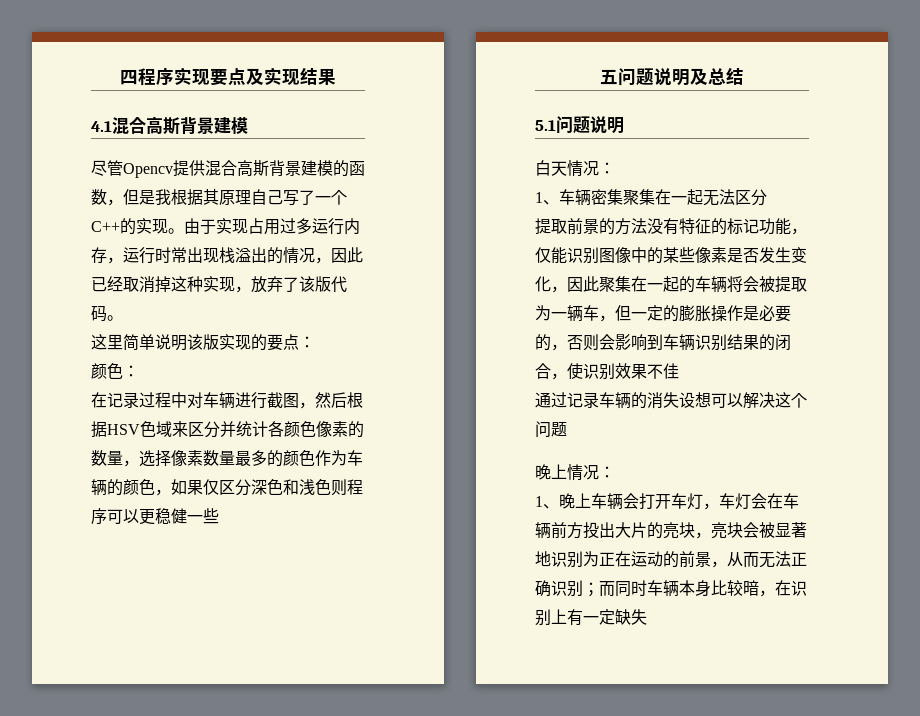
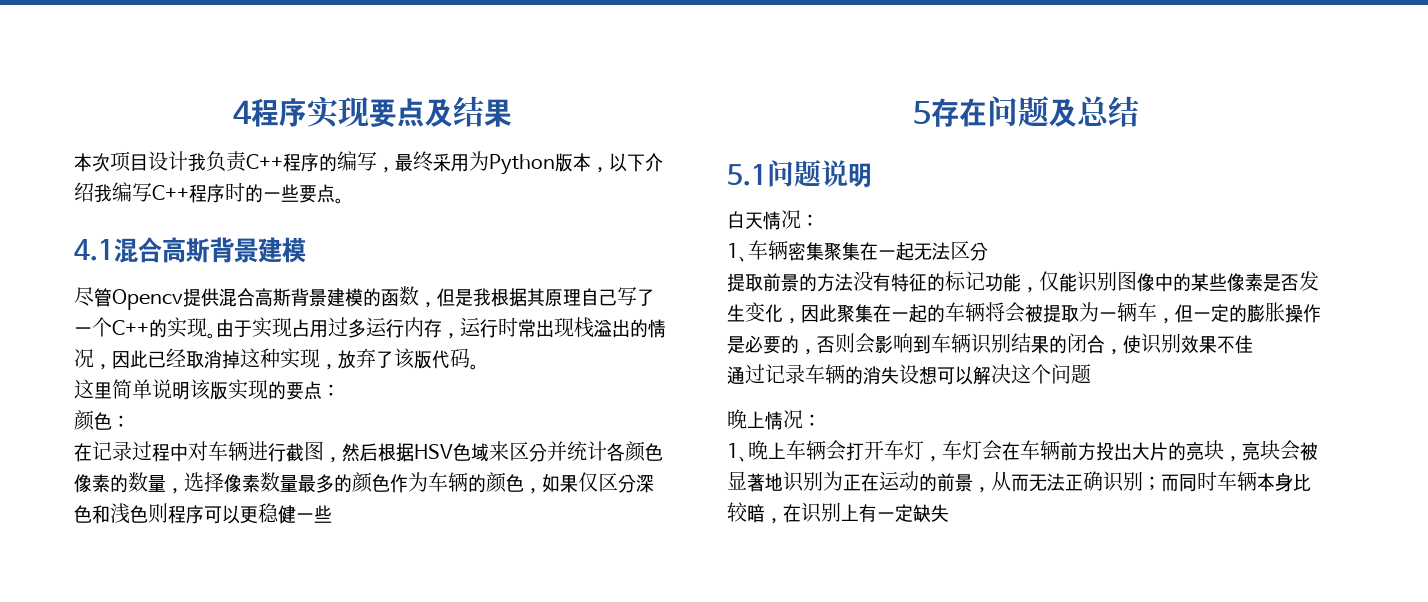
- 四程序实现要点及实现结果
+ 4程序实现要点及结果
+ 本次项目设计我负责C++程序的编写，最终采用为Python版本，以下介绍我编写C++程序时的一些要点。
- 五问题说明及总结
+ 5存在问题及总结

